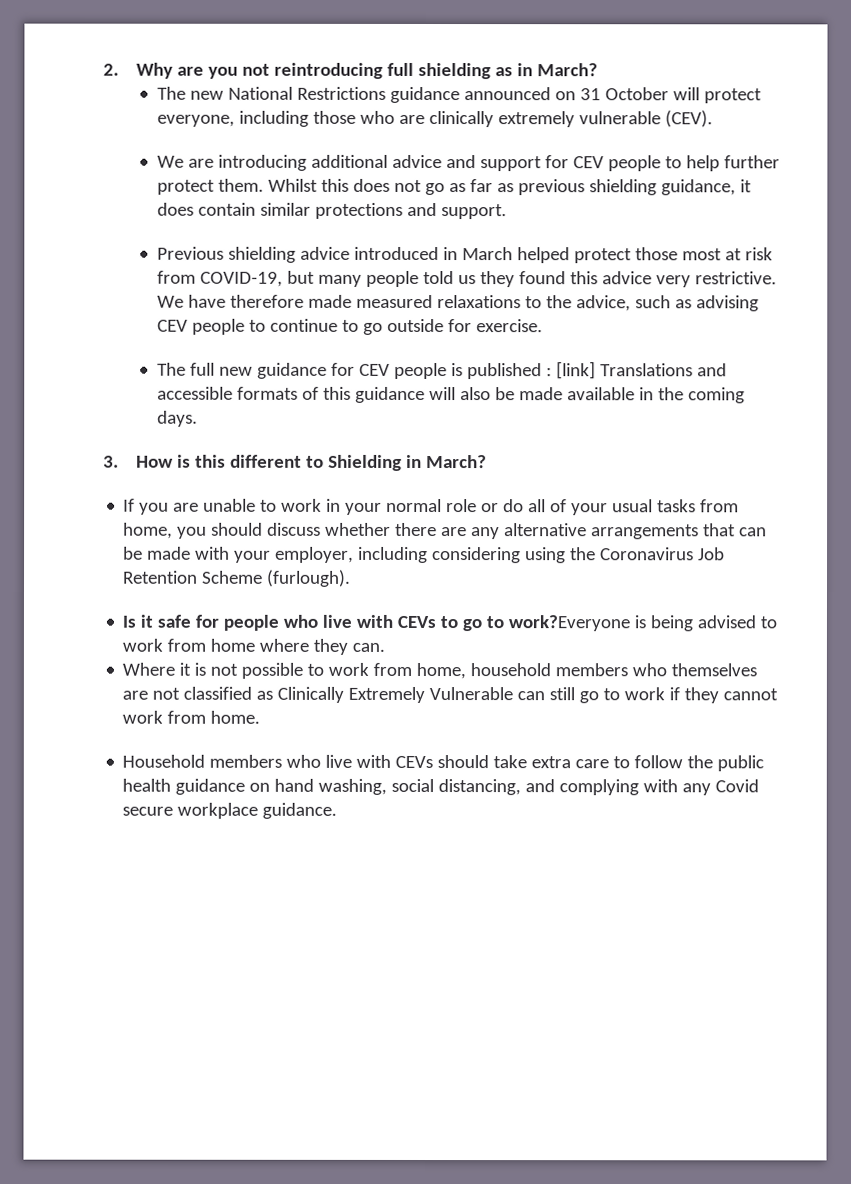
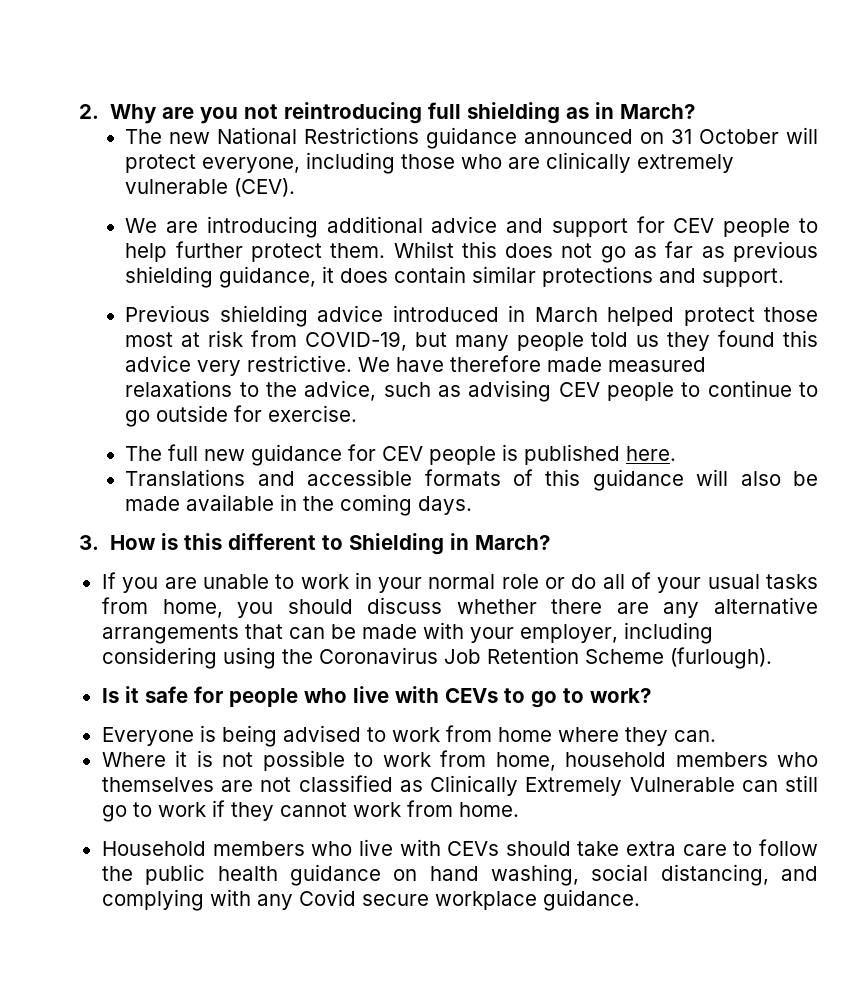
- The full new guidance for CEV people is published : [link] Translations and accessible formats of this guidance will also be made available in the coming days.
+ The full new guidance for CEV people is published here.
+ Translations and accessible formats of this guidance will also be made available in the coming days.
- Is it safe for people who live with CEVs to go to work?Everyone is being advised to work from home where they can.
+ Is it safe for people who live with CEVs to go to work?
+ Everyone is being advised to work from home where they can.

